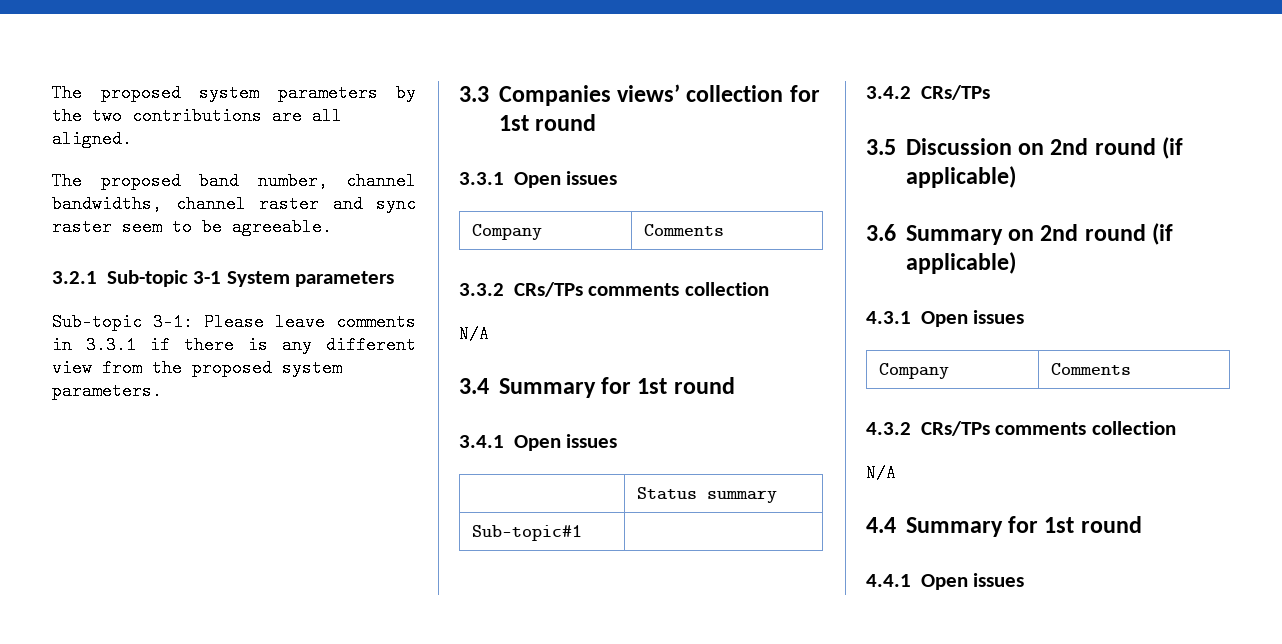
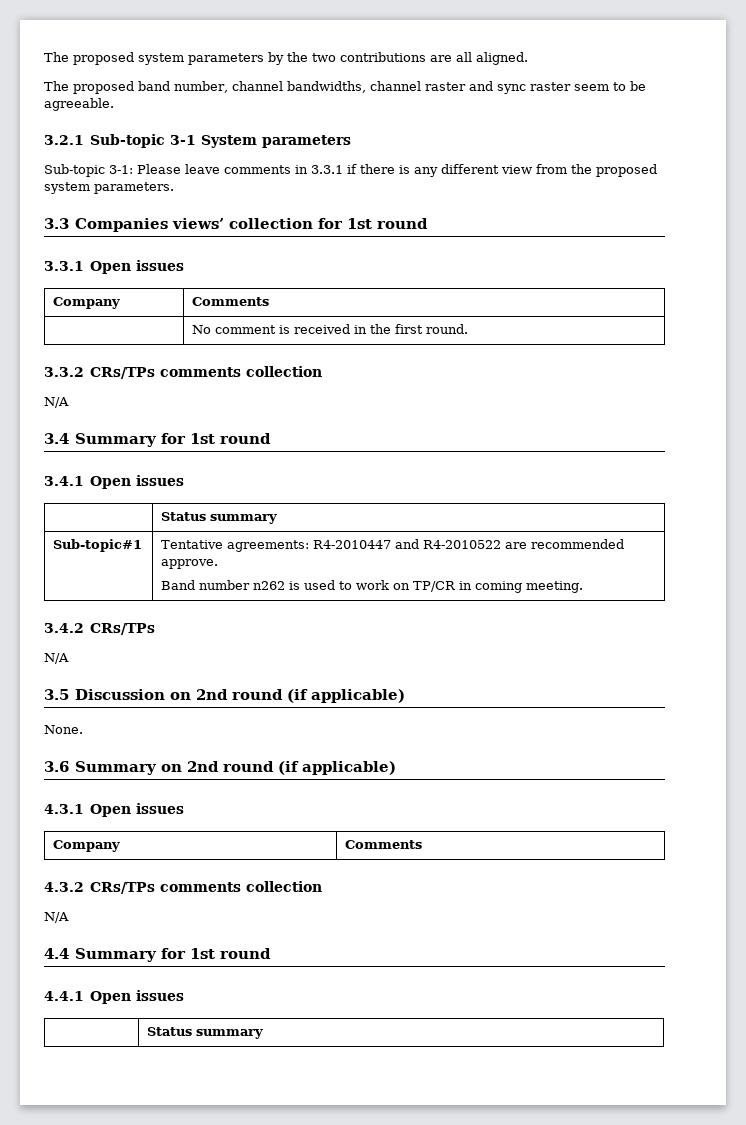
+ | No comment is received in the first round.
- Sub-topic#1 |
+ Sub-topic#1 | Tentative agreements: R4-2010447 and R4-2010522 are recommended approve.
+ Band number n262 is used to work on TP/CR in coming meeting.
  3.4.2 CRs/TPs
+ N/A
+ None.
  4.4.1 Open issues
+ | Status summary

